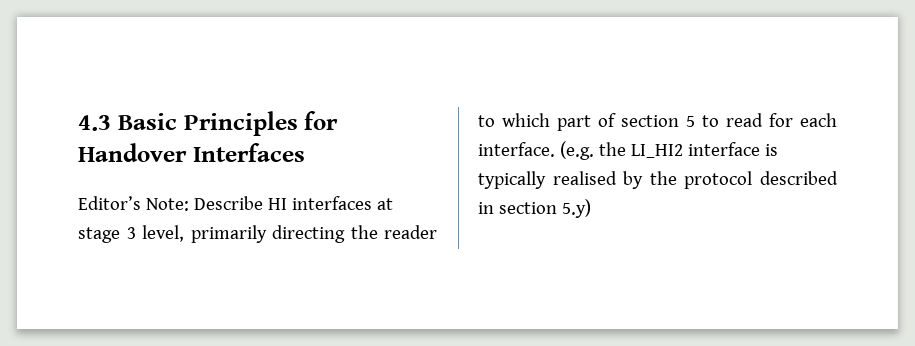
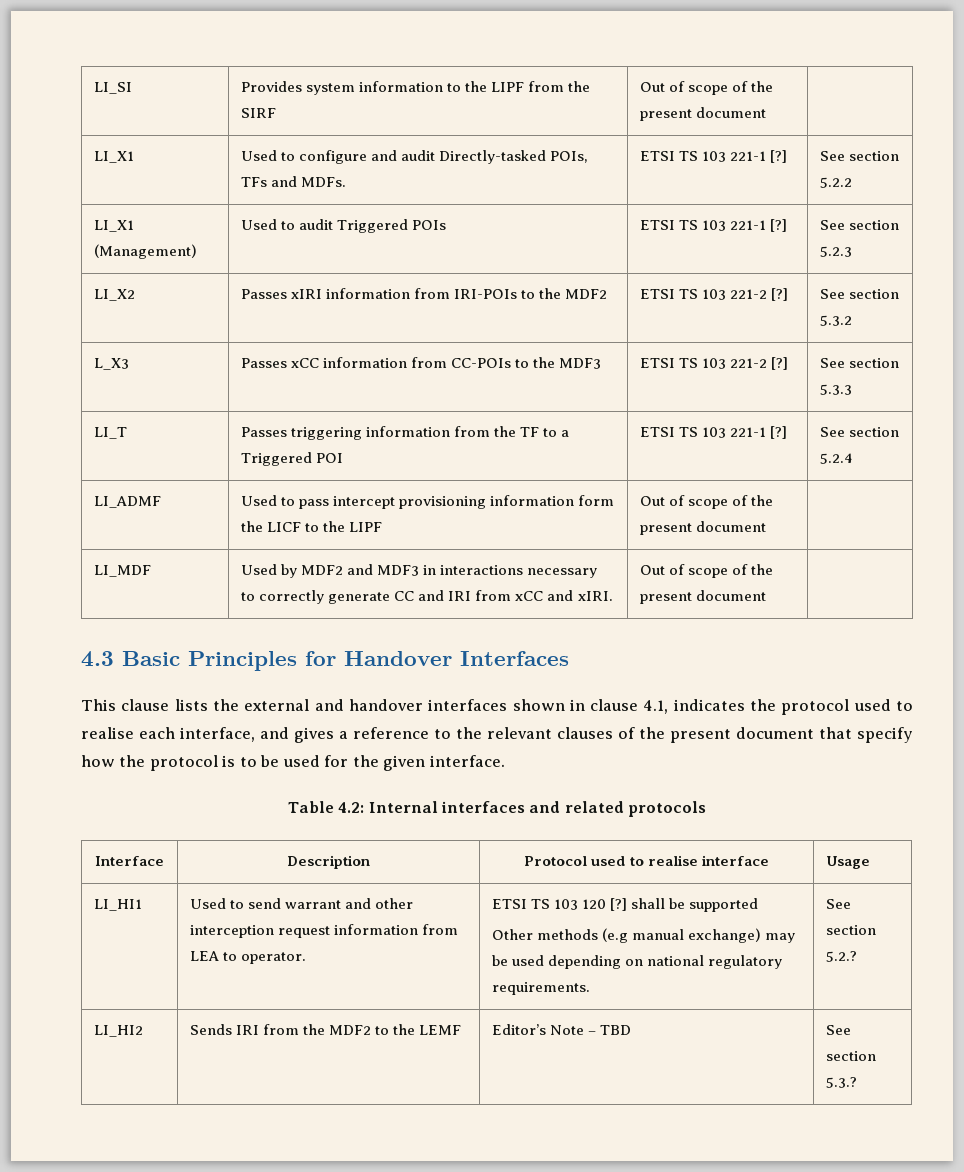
+ LI_SI | Provides system information to the LIPF from the SIRF | Out of scope of the present document |
+ LI_X1 | Used to configure and audit Directly-tasked POIs, TFs and MDFs. | ETSI TS 103 221-1 [?] | See section 5.2.2
+ LI_X1 (Management) | Used to audit Triggered POIs | ETSI TS 103 221-1 [?] | See section 5.2.3
+ LI_X2 | Passes xIRI information from IRI-POIs to the MDF2 | ETSI TS 103 221-2 [?] | See section 5.3.2
+ L_X3 | Passes xCC information from CC-POIs to the MDF3 | ETSI TS 103 221-2 [?] | See section 5.3.3
+ LI_T | Passes triggering information from the TF to a Triggered POI | ETSI TS 103 221-1 [?] | See section 5.2.4
+ LI_ADMF | Used to pass intercept provisioning information form the LICF to the LIPF | Out of scope of the present document |
+ LI_MDF | Used by MDF2 and MDF3 in interactions necessary to correctly generate CC and IRI from xCC and xIRI. | Out of scope of the present document |
- Editor’s Note: Describe HI interfaces at stage 3 level, primarily directing the reader to which part of section 5 to read for each interface. (e.g. the LI_HI2 interface is typically realised by the protocol described in section 5.y)
+ This clause lists the external and handover interfaces shown in clause 4.1, indicates the protocol used to realise each interface, and gives a reference to the relevant clauses of the present document that specify how the protocol is to be used for the given interface.
+ Table 4.2: Internal interfaces and related protocols
+ Interface | Description | Protocol used to realise interface | Usage
+ LI_HI1 | Used to send warrant and other interception request information from LEA to operator. | ETSI TS 103 120 [?] shall be supported
+ Other methods (e.g manual exchange) may be used depending on national regulatory requirements. | See section 5.2.?
+ LI_HI2 | Sends IRI from the MDF2 to the LEMF | Editor’s Note – TBD | See section 5.3.?

